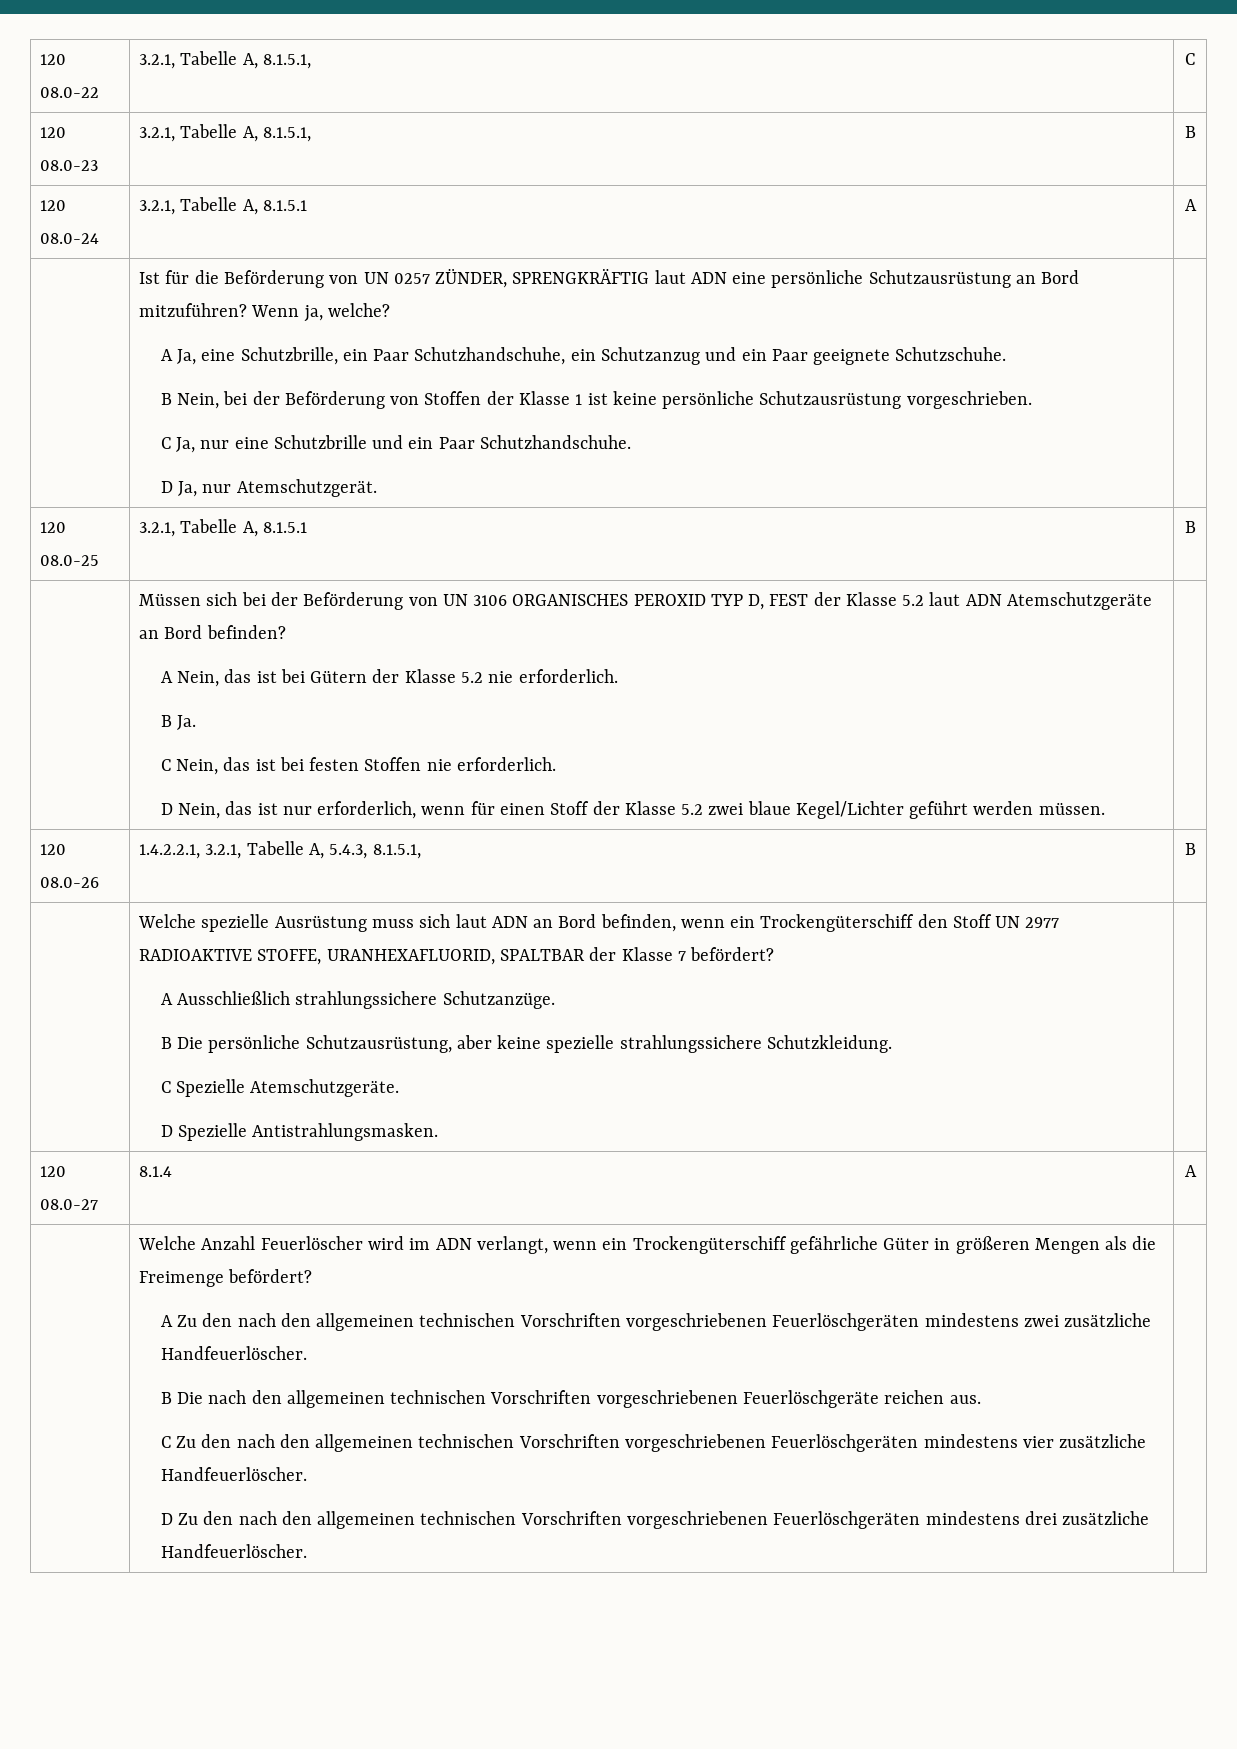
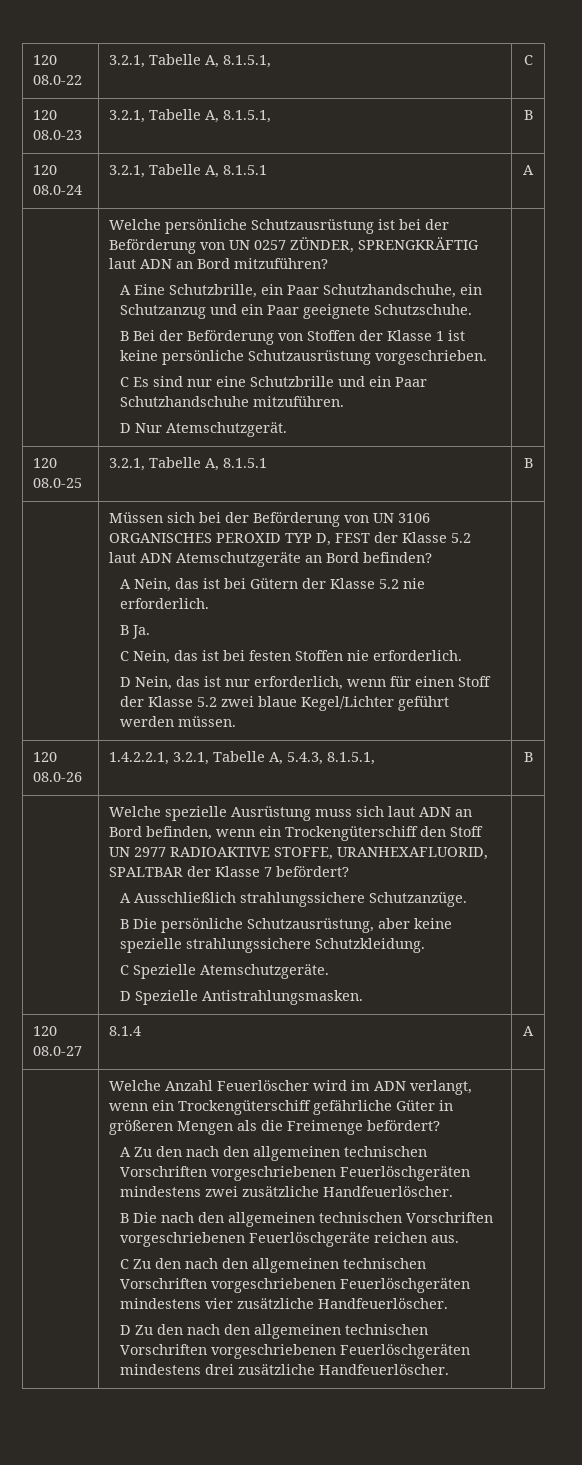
- Ist für die Beförderung von UN 0257 ZÜNDER, SPRENGKRÄFTIG laut ADN eine persönliche Schutzausrüstung an Bord mitzuführen? Wenn ja, welche?
- A Ja, eine Schutzbrille, ein Paar Schutzhandschuhe, ein Schutzanzug und ein Paar geeignete Schutzschuhe.
+ Welche persönliche Schutzausrüstung ist bei der Beförderung von UN 0257 ZÜNDER, SPRENGKRÄFTIG laut ADN an Bord mitzuführen?
+ A Eine Schutzbrille, ein Paar Schutzhandschuhe, ein Schutzanzug und ein Paar geeignete Schutzschuhe.
- B Nein, bei der Beförderung von Stoffen der Klasse 1 ist keine persönliche Schutzausrüstung vorgeschrieben.
+ B Bei der Beförderung von Stoffen der Klasse 1 ist keine persönliche Schutzausrüstung vorgeschrieben.
- C Ja, nur eine Schutzbrille und ein Paar Schutzhandschuhe.
- D Ja, nur Atemschutzgerät.
+ C Es sind nur eine Schutzbrille und ein Paar Schutzhandschuhe mitzuführen.
+ D Nur Atemschutzgerät.

